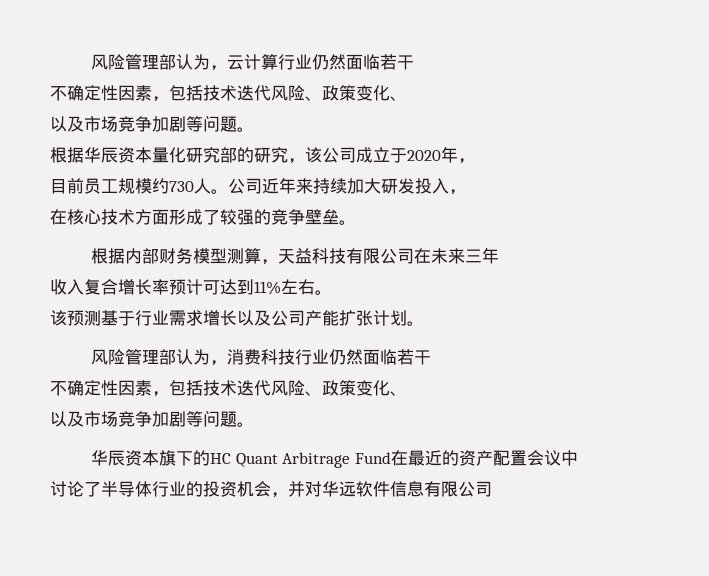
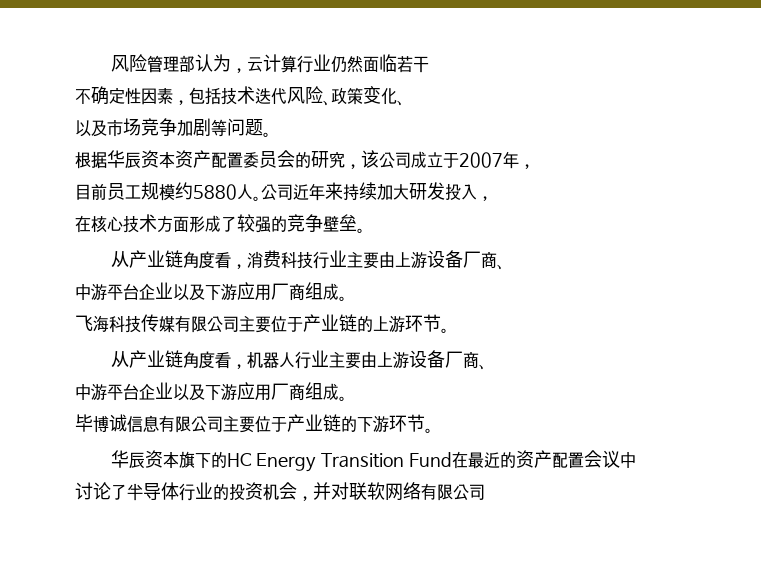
- 根据华辰资本量化研究部的研究，该公司成立于2020年，
+ 根据华辰资本资产配置委员会的研究，该公司成立于2007年，
- 目前员工规模约730人。
+ 目前员工规模约5880人。
- 根据内部财务模型测算，天益科技有限公司在未来三年
- 收入复合增长率预计可达到11%左右。
- 该预测基于行业需求增长以及公司产能扩张计划。
- 风险管理部认为，消费科技行业仍然面临若干
- 不确定性因素，包括技术迭代风险、政策变化、
- 以及市场竞争加剧等问题。
+ 从产业链角度看，消费科技行业主要由上游设备厂商、
+ 中游平台企业以及下游应用厂商组成。
+ 飞海科技传媒有限公司主要位于产业链的上游环节。
+ 从产业链角度看，机器人行业主要由上游设备厂商、
+ 中游平台企业以及下游应用厂商组成。
+ 毕博诚信息有限公司主要位于产业链的下游环节。
- 华辰资本旗下的HC Quant Arbitrage Fund在最近的资产配置会议中
+ 华辰资本旗下的HC Energy Transition Fund在最近的资产配置会议中
- 讨论了半导体行业的投资机会，并对华远软件信息有限公司
+ 讨论了半导体行业的投资机会，并对联软网络有限公司

